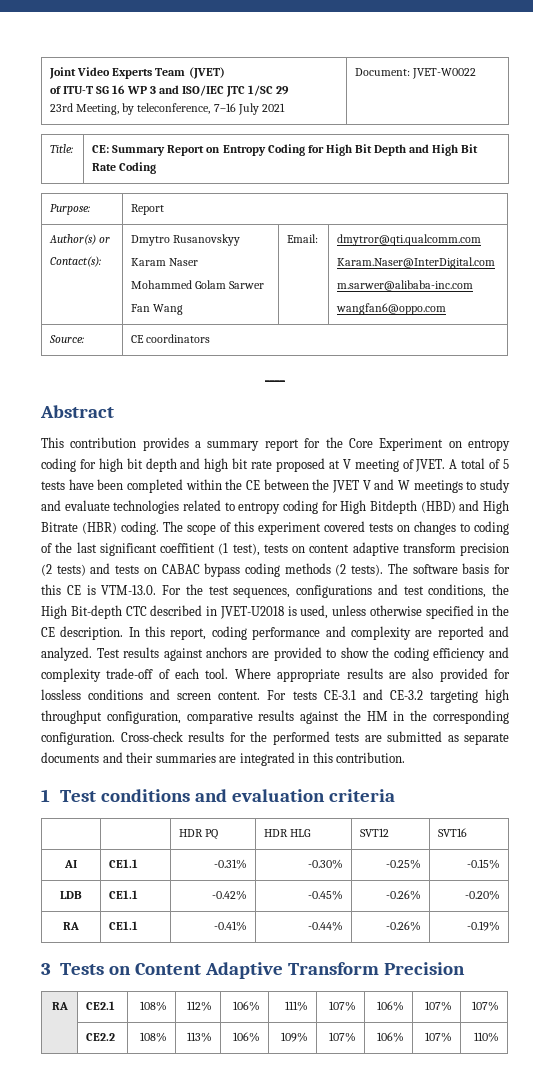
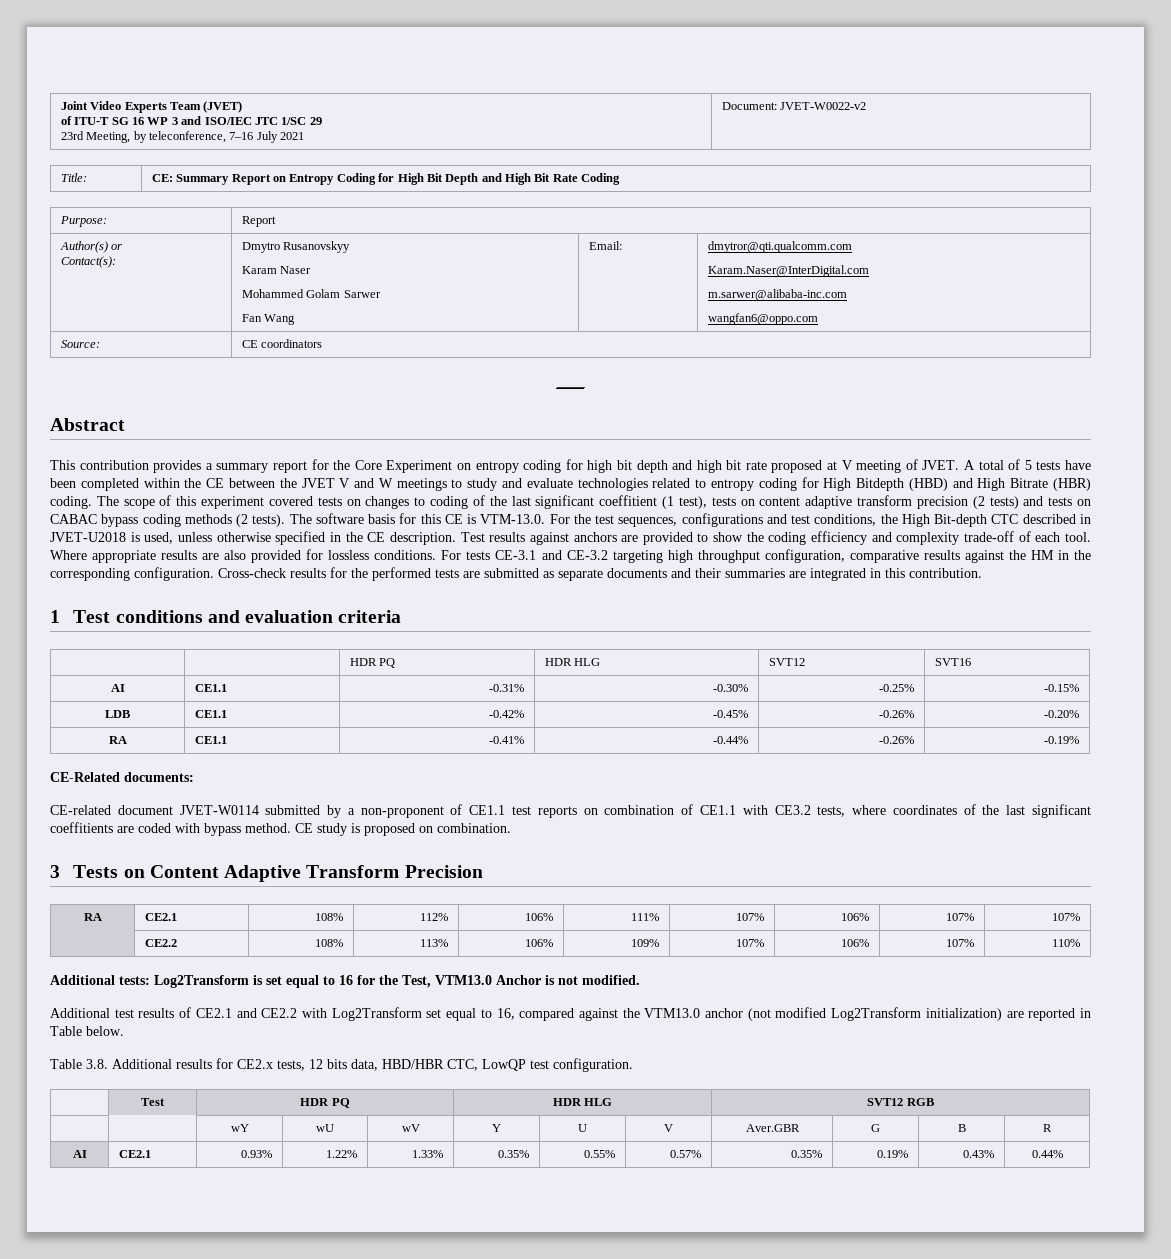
  Joint Video Experts Team (JVET)
  of ITU-T SG 16 WP 3 and ISO/IEC JTC 1/SC 29
- 23rd Meeting, by teleconference, 7–16 July 2021 | Document: JVET-W0022
+ 23rd Meeting, by teleconference, 7–16 July 2021 | Document: JVET-W0022-v2
- In this report, coding performance and complexity are reported and analyzed.
- Where appropriate results are also provided for lossless conditions and screen content.
+ Where appropriate results are also provided for lossless conditions.
+ CE-Related documents:
+ CE-related document JVET-W0114 submitted by a non-proponent of CE1.1 test reports on combination of CE1.1 with CE3.2 tests, where coordinates of the last significant coeffitients are coded with bypass method. CE study is proposed on combination.
+ Additional tests: Log2Transform is set equal to 16 for the Test, VTM13.0 Anchor is not modified.
+ Additional test results of CE2.1 and CE2.2 with Log2Transform set equal to 16, compared against the VTM13.0 anchor (not modified Log2Transform initialization) are reported in Table below.
+ Table 3.8. Additional results for CE2.x tests, 12 bits data, HBD/HBR CTC, LowQP test configuration.
+ | Test | HDR PQ | HDR HLG | SVT12 RGB
+ | | wY | wU | wV | Y | U | V | Aver.GBR | G | B | R
+ AI | CE2.1 | 0.93% | 1.22% | 1.33% | 0.35% | 0.55% | 0.57% | 0.35% | 0.19% | 0.43% | 0.44%

